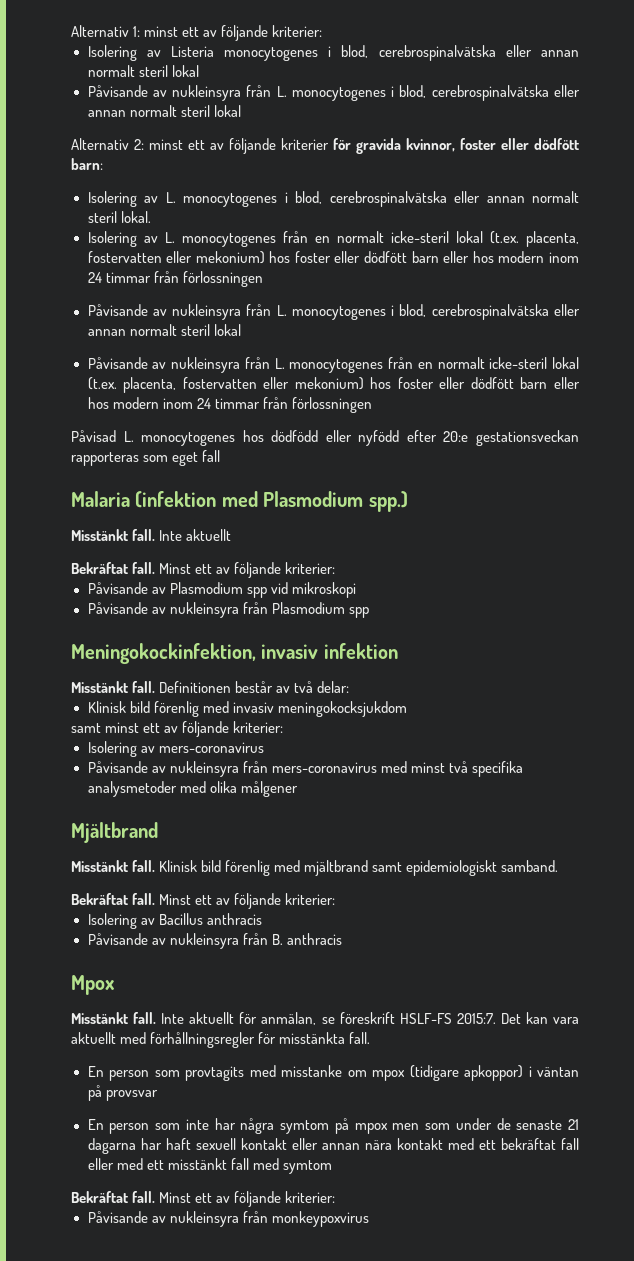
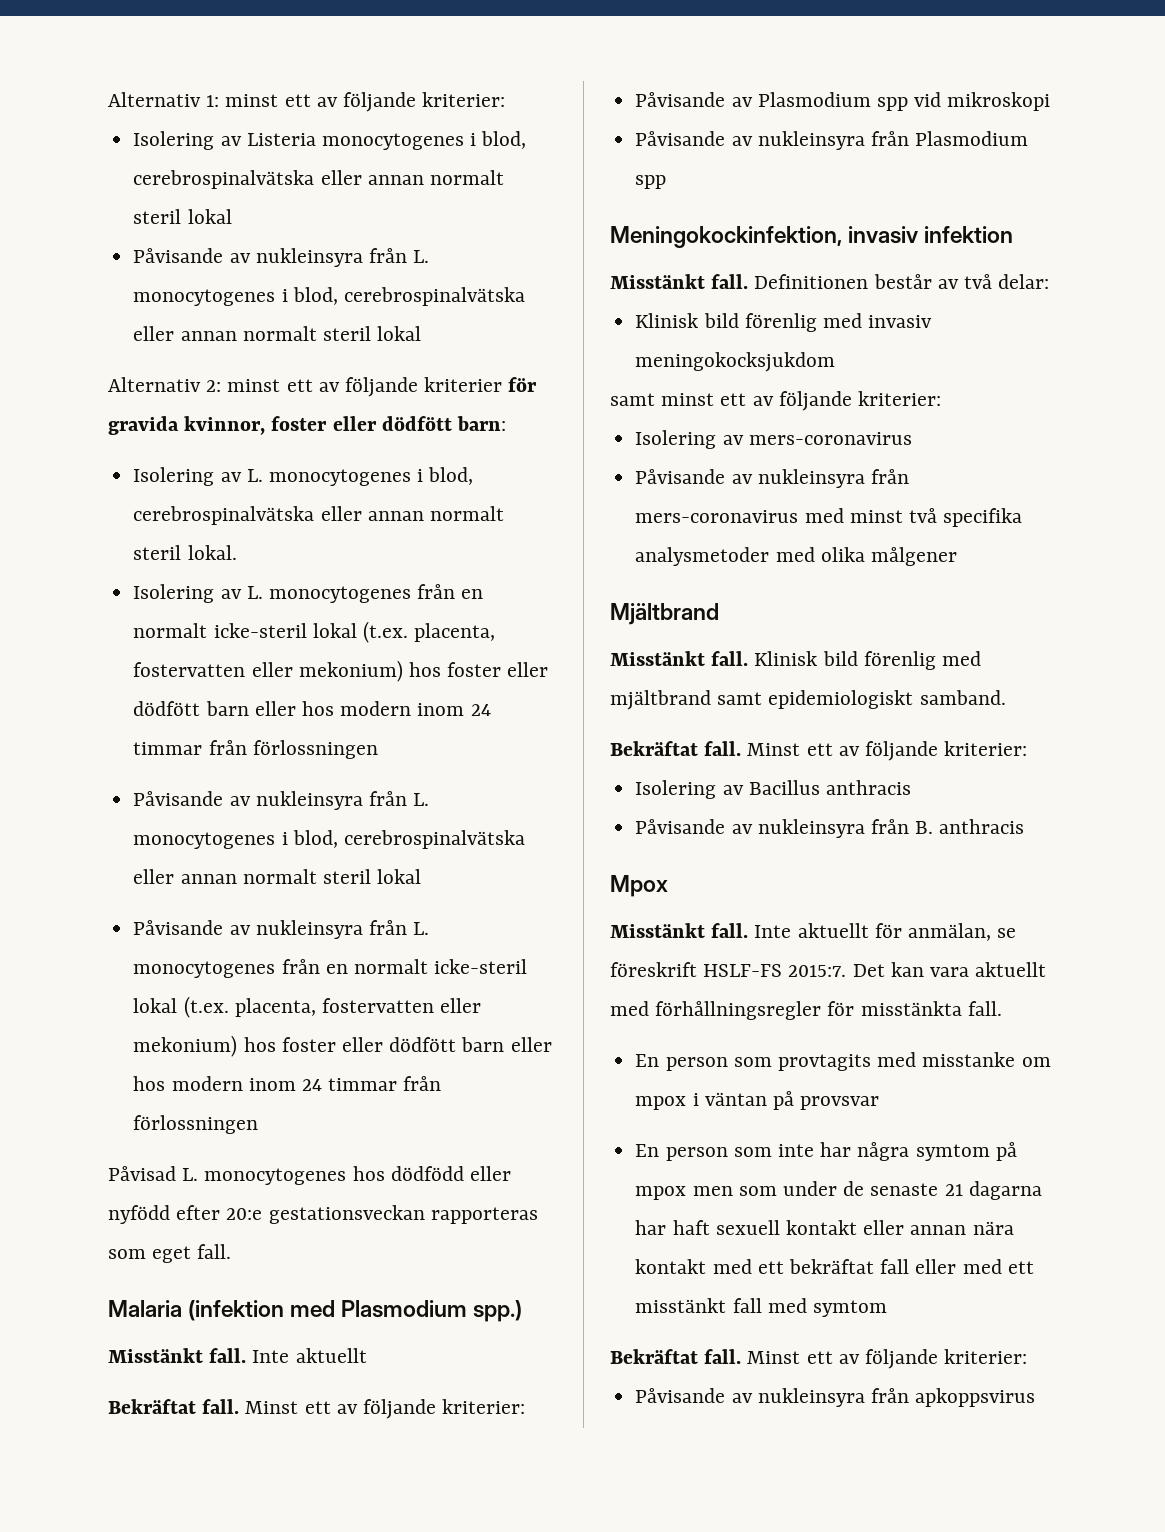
- Påvisad L. monocytogenes hos dödfödd eller nyfödd efter 20:e gestationsveckan rapporteras som eget fall
+ Påvisad L. monocytogenes hos dödfödd eller nyfödd efter 20:e gestationsveckan rapporteras som eget fall.
- En person som provtagits med misstanke om mpox (tidigare apkoppor) i väntan på provsvar
+ En person som provtagits med misstanke om mpox i väntan på provsvar
- Påvisande av nukleinsyra från monkeypoxvirus
+ Påvisande av nukleinsyra från apkoppsvirus

